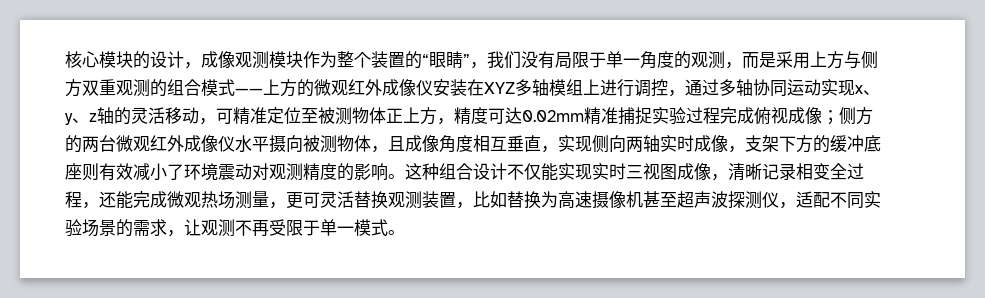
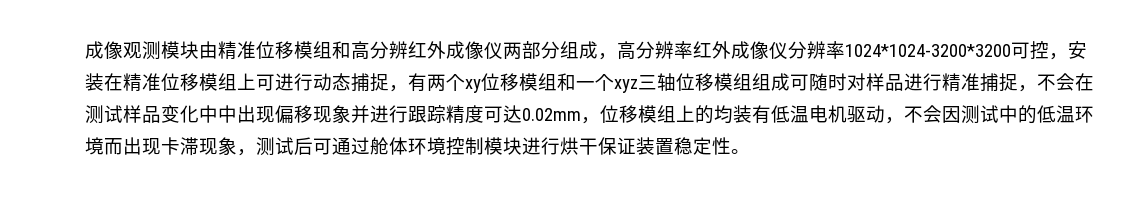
- 核心模块的设计，成像观测模块作为整个装置的“眼睛”，我们没有局限于单一角度的观测，而是采用上方与侧方双重观测的组合模式——上方的微观红外成像仪安装在XYZ多轴模组上进行调控，通过多轴协同运动实现x、y、z轴的灵活移动，可精准定位至被测物体正上方，精度可达0.02mm精准捕捉实验过程完成俯视成像；侧方的两台微观红外成像仪水平摄向被测物体，且成像角度相互垂直，实现侧向两轴实时成像，支架下方的缓冲底座则有效减小了环境震动对观测精度的影响。这种组合设计不仅能实现实时三视图成像，清晰记录相变全过程，还能完成微观热场测量，更可灵活替换观测装置，比如替换为高速摄像机甚至超声波探测仪，适配不同实验场景的需求，让观测不再受限于单一模式。
+ 成像观测模块由精准位移模组和高分辨红外成像仪两部分组成，高分辨率红外成像仪分辨率1024*1024-3200*3200可控，安装在精准位移模组上可进行动态捕捉，有两个xy位移模组和一个xyz三轴位移模组组成可随时对样品进行精准捕捉，不会在测试样品变化中中出现偏移现象并进行跟踪精度可达0.02mm，位移模组上的均装有低温电机驱动，不会因测试中的低温环境而出现卡滞现象，测试后可通过舱体环境控制模块进行烘干保证装置稳定性。

